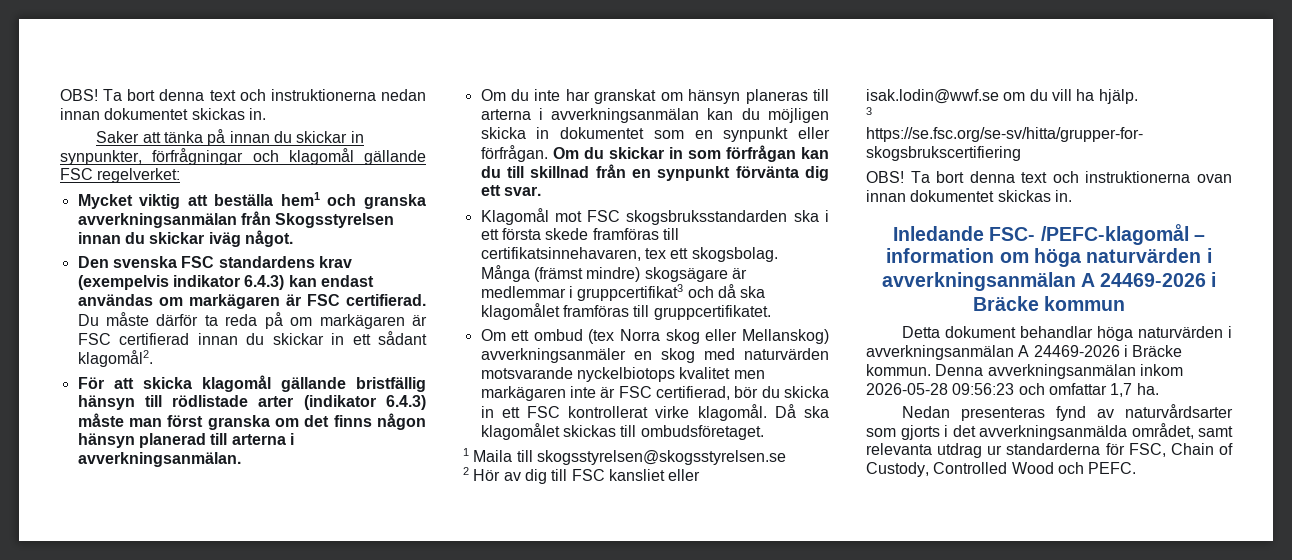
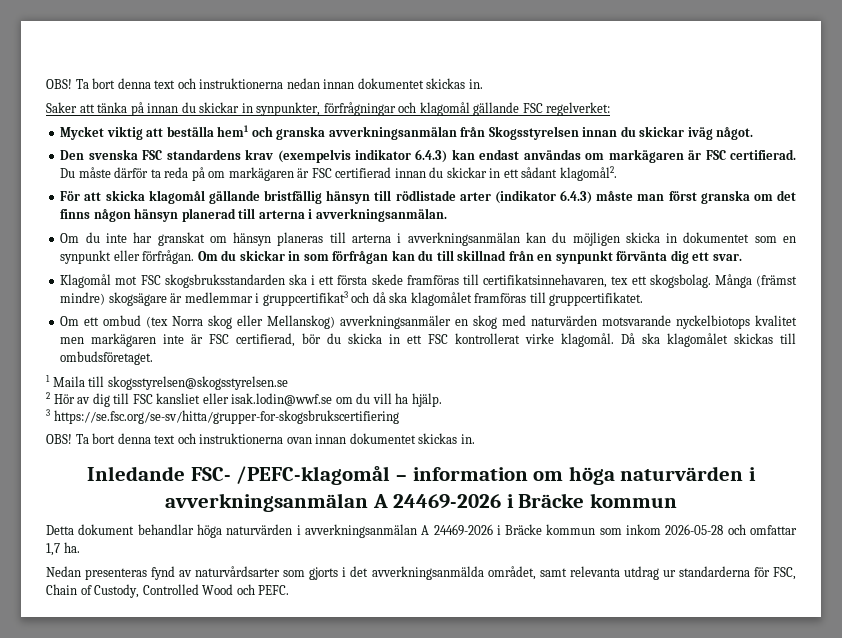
- Detta dokument behandlar höga naturvärden i avverkningsanmälan A 24469-2026 i Bräcke kommun. Denna avverkningsanmälan inkom 2026-05-28 09:56:23 och omfattar 1,7 ha.
+ Detta dokument behandlar höga naturvärden i avverkningsanmälan A 24469-2026 i Bräcke kommun som inkom 2026-05-28 och omfattar 1,7 ha.

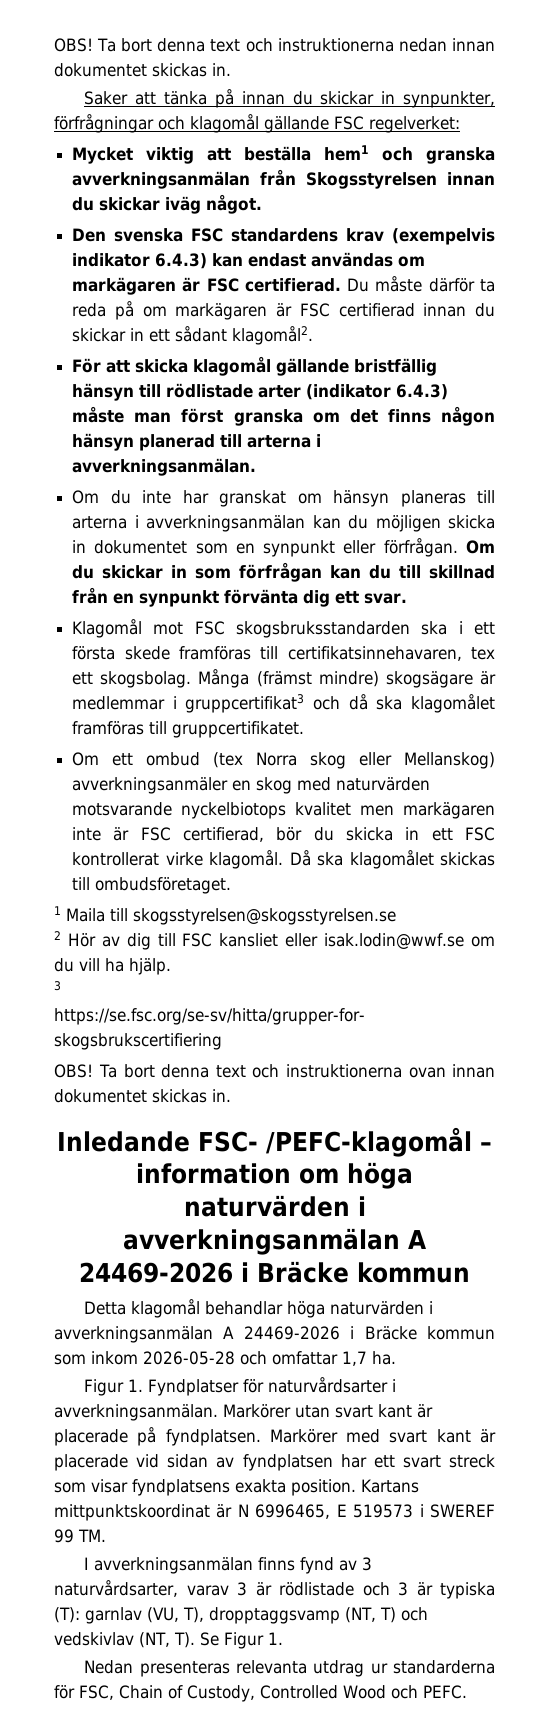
- Detta dokument behandlar höga naturvärden i avverkningsanmälan A 24469-2026 i Bräcke kommun som inkom 2026-05-28 och omfattar 1,7 ha.
+ Detta klagomål behandlar höga naturvärden i avverkningsanmälan A 24469-2026 i Bräcke kommun som inkom 2026-05-28 och omfattar 1,7 ha.
- Nedan presenteras fynd av naturvårdsarter som gjorts i det avverkningsanmälda området, samt relevanta utdrag ur standarderna för FSC, Chain of Custody, Controlled Wood och PEFC.
+ Figur 1. Fyndplatser för naturvårdsarter i avverkningsanmälan. Markörer utan svart kant är placerade på fyndplatsen. Markörer med svart kant är placerade vid sidan av fyndplatsen har ett svart streck som visar fyndplatsens exakta position. Kartans mittpunktskoordinat är N 6996465, E 519573 i SWEREF 99 TM.
+ I avverkningsanmälan finns fynd av 3 naturvårdsarter, varav 3 är rödlistade och 3 är typiska (T): garnlav (VU, T), dropptaggsvamp (NT, T) och vedskivlav (NT, T). Se Figur 1.
+ Nedan presenteras relevanta utdrag ur standarderna för FSC, Chain of Custody, Controlled Wood och PEFC.

